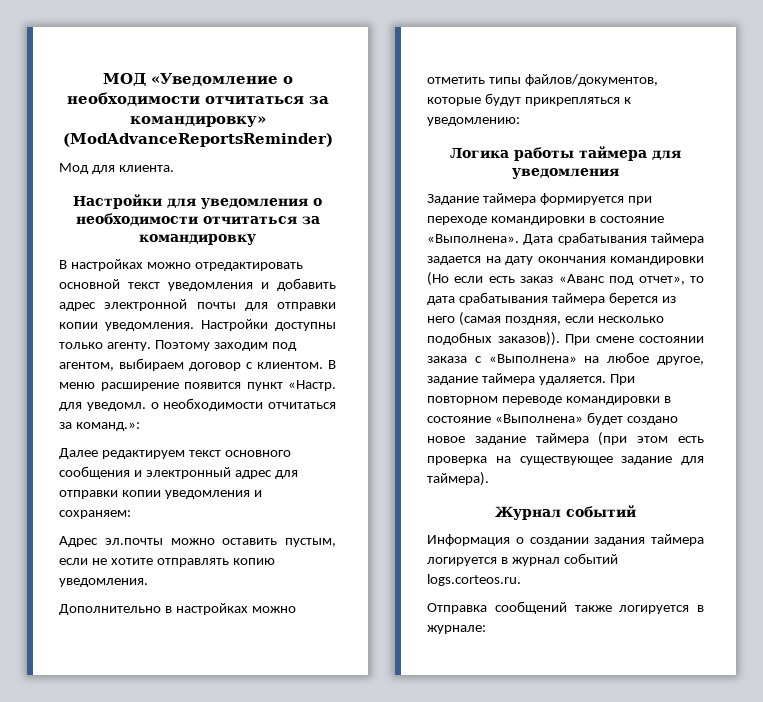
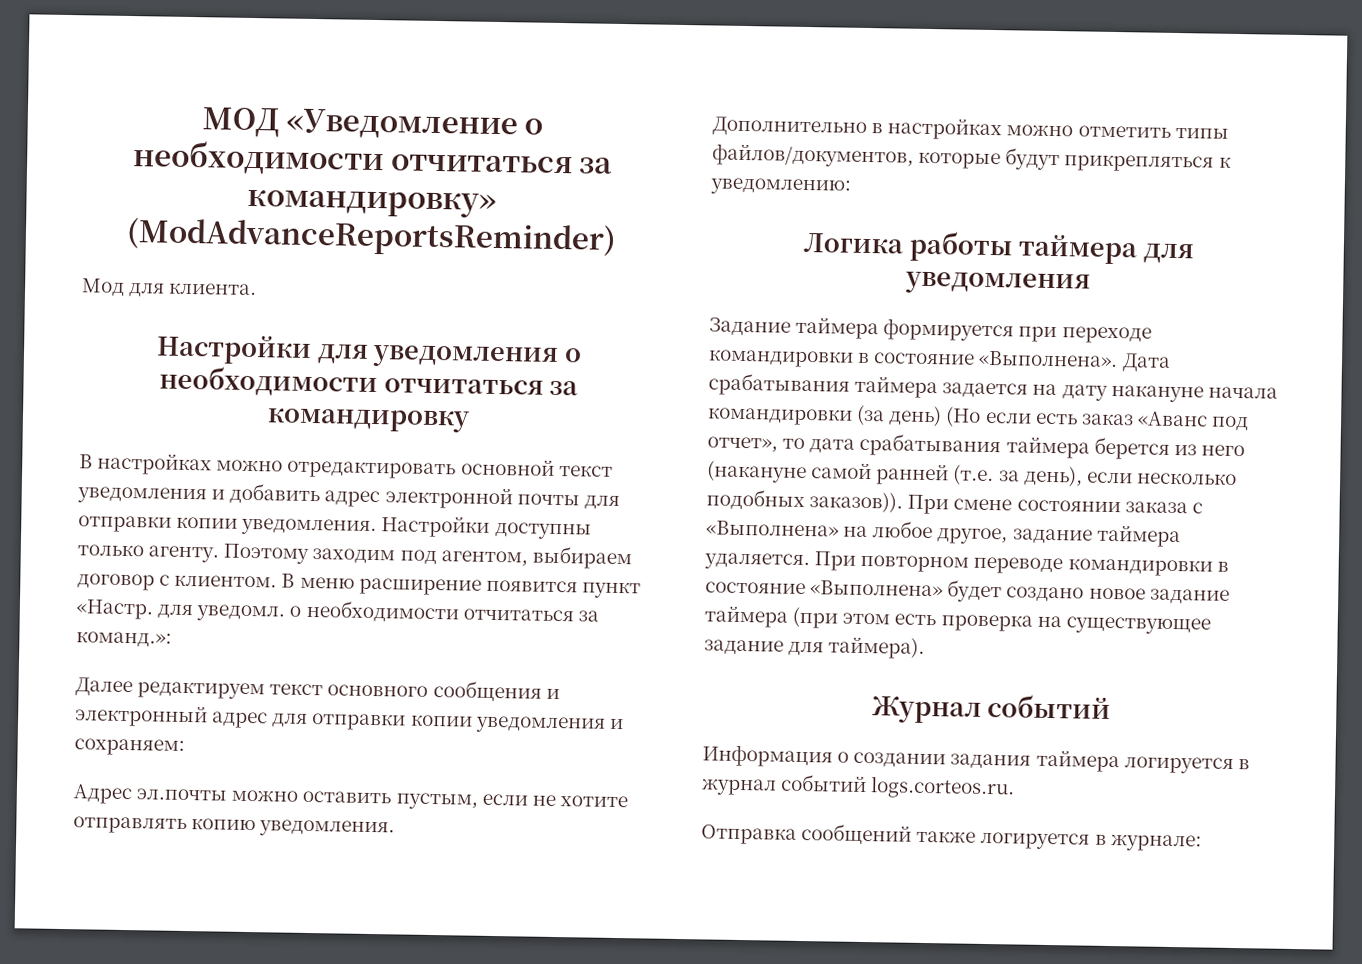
- Дата срабатывания таймера задается на дату окончания командировки (Но если есть заказ «Аванс под отчет», то дата срабатывания таймера берется из него (самая поздняя, если несколько подобных заказов)).
+ Дата срабатывания таймера задается на дату накануне начала командировки (за день) (Но если есть заказ «Аванс под отчет», то дата срабатывания таймера берется из него (накануне самой ранней (т.е. за день), если несколько подобных заказов)).

